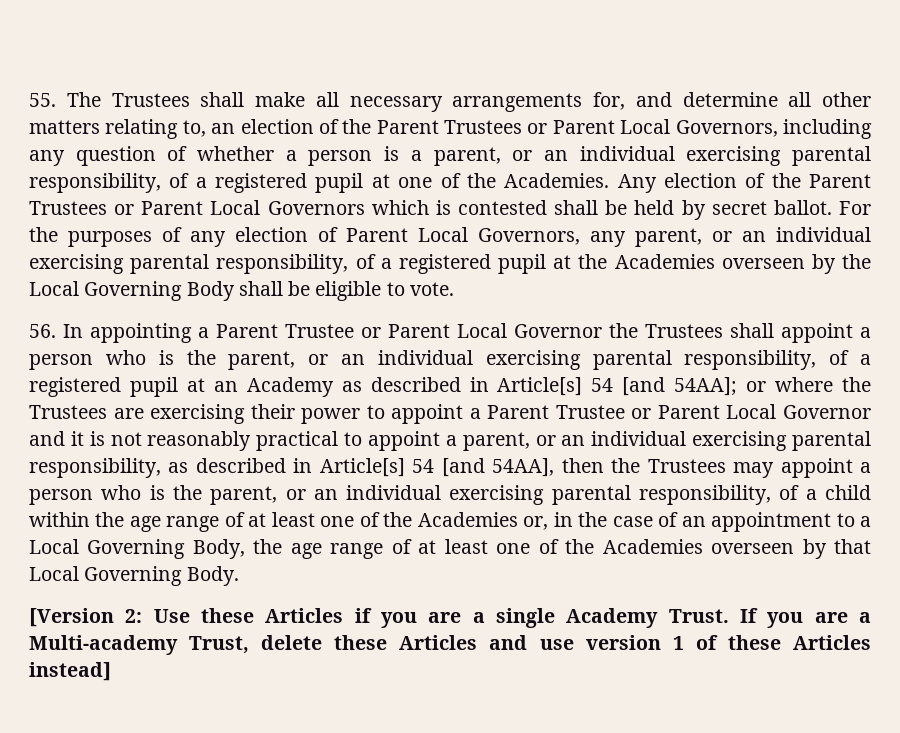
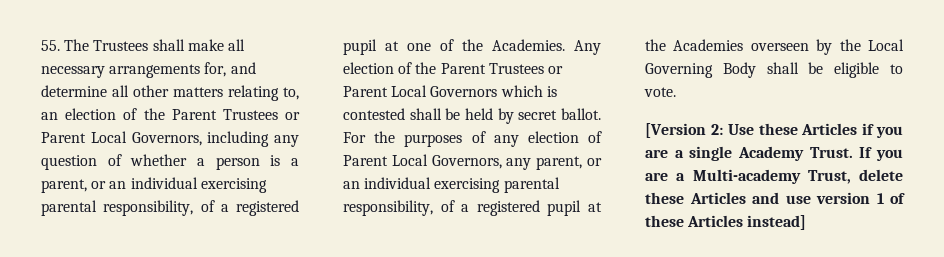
- 56. In appointing a Parent Trustee or Parent Local Governor the Trustees shall appoint a person who is the parent, or an individual exercising parental responsibility, of a registered pupil at an Academy as described in Article[s] 54 [and 54AA]; or where the Trustees are exercising their power to appoint a Parent Trustee or Parent Local Governor and it is not reasonably practical to appoint a parent, or an individual exercising parental responsibility, as described in Article[s] 54 [and 54AA], then the Trustees may appoint a person who is the parent, or an individual exercising parental responsibility, of a child within the age range of at least one of the Academies or, in the case of an appointment to a Local Governing Body, the age range of at least one of the Academies overseen by that Local Governing Body.

